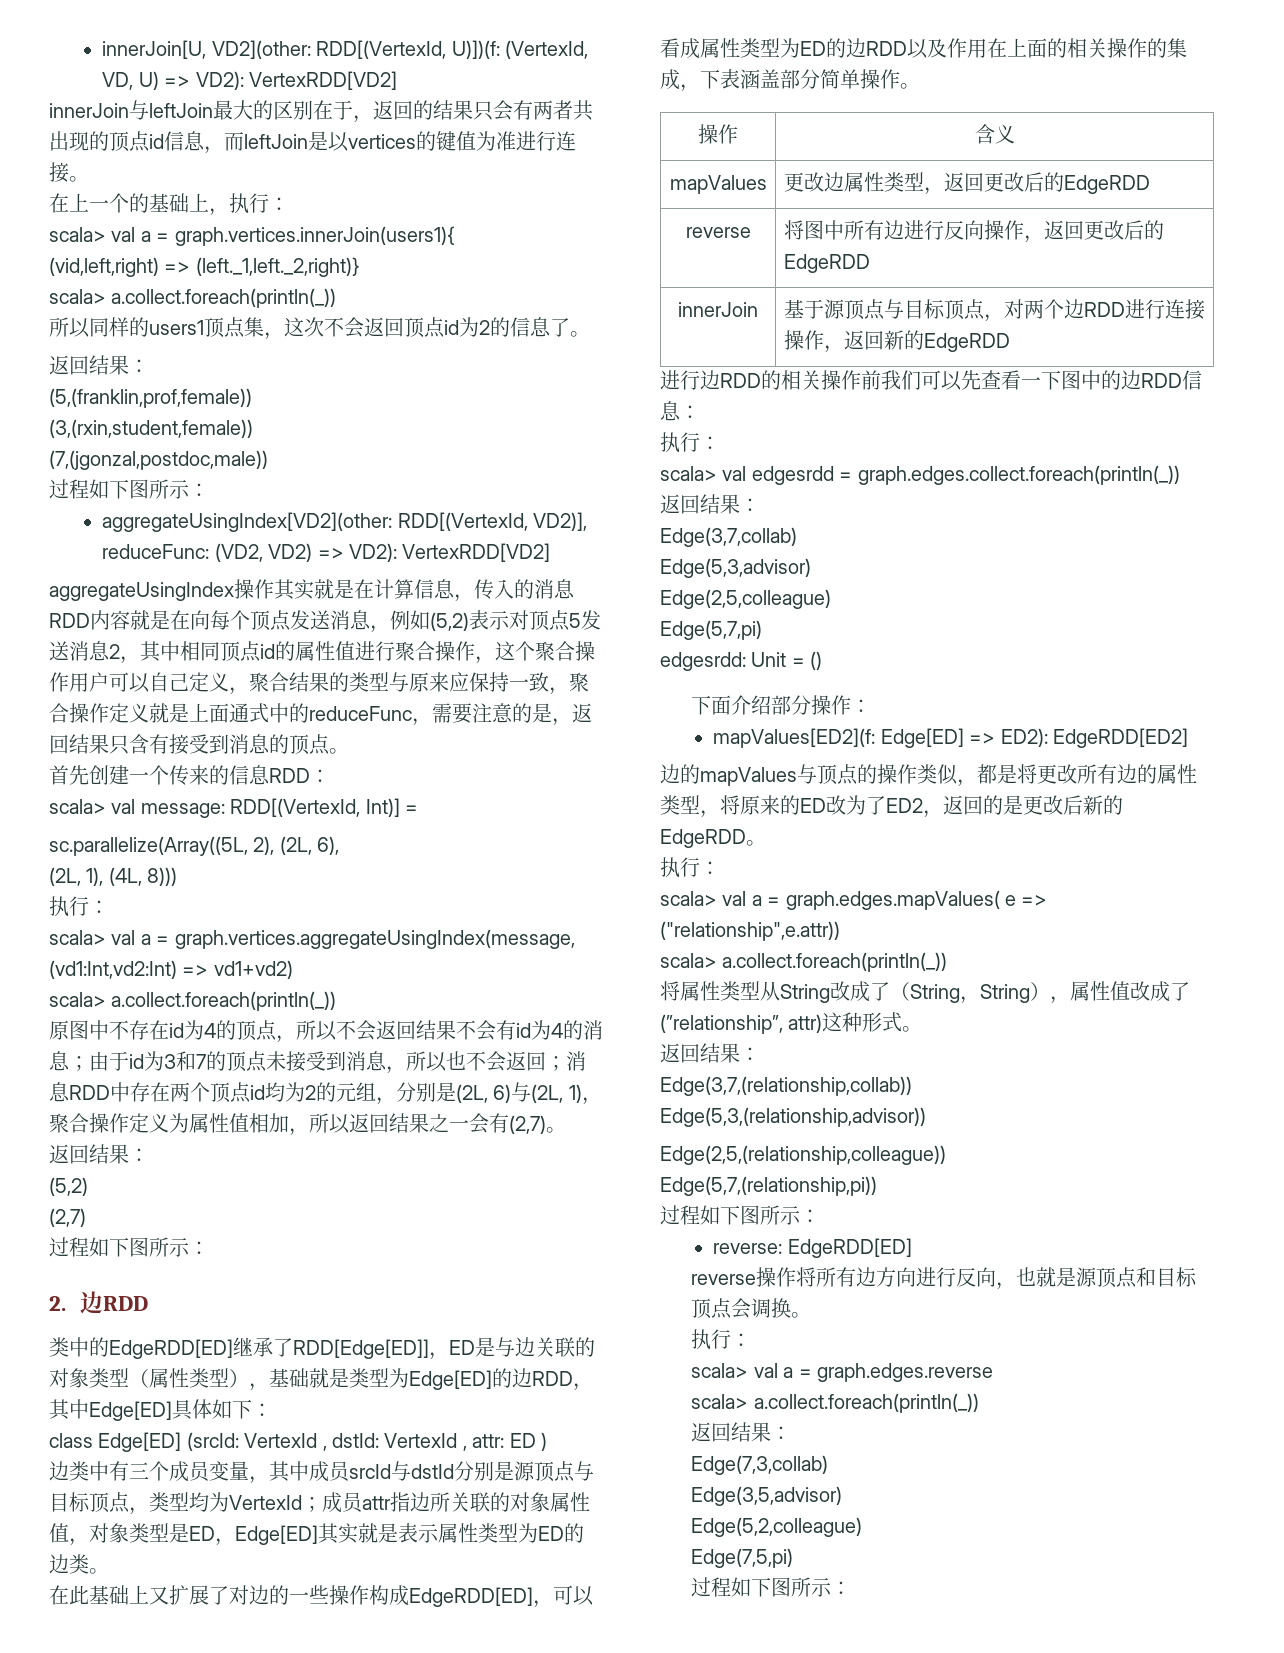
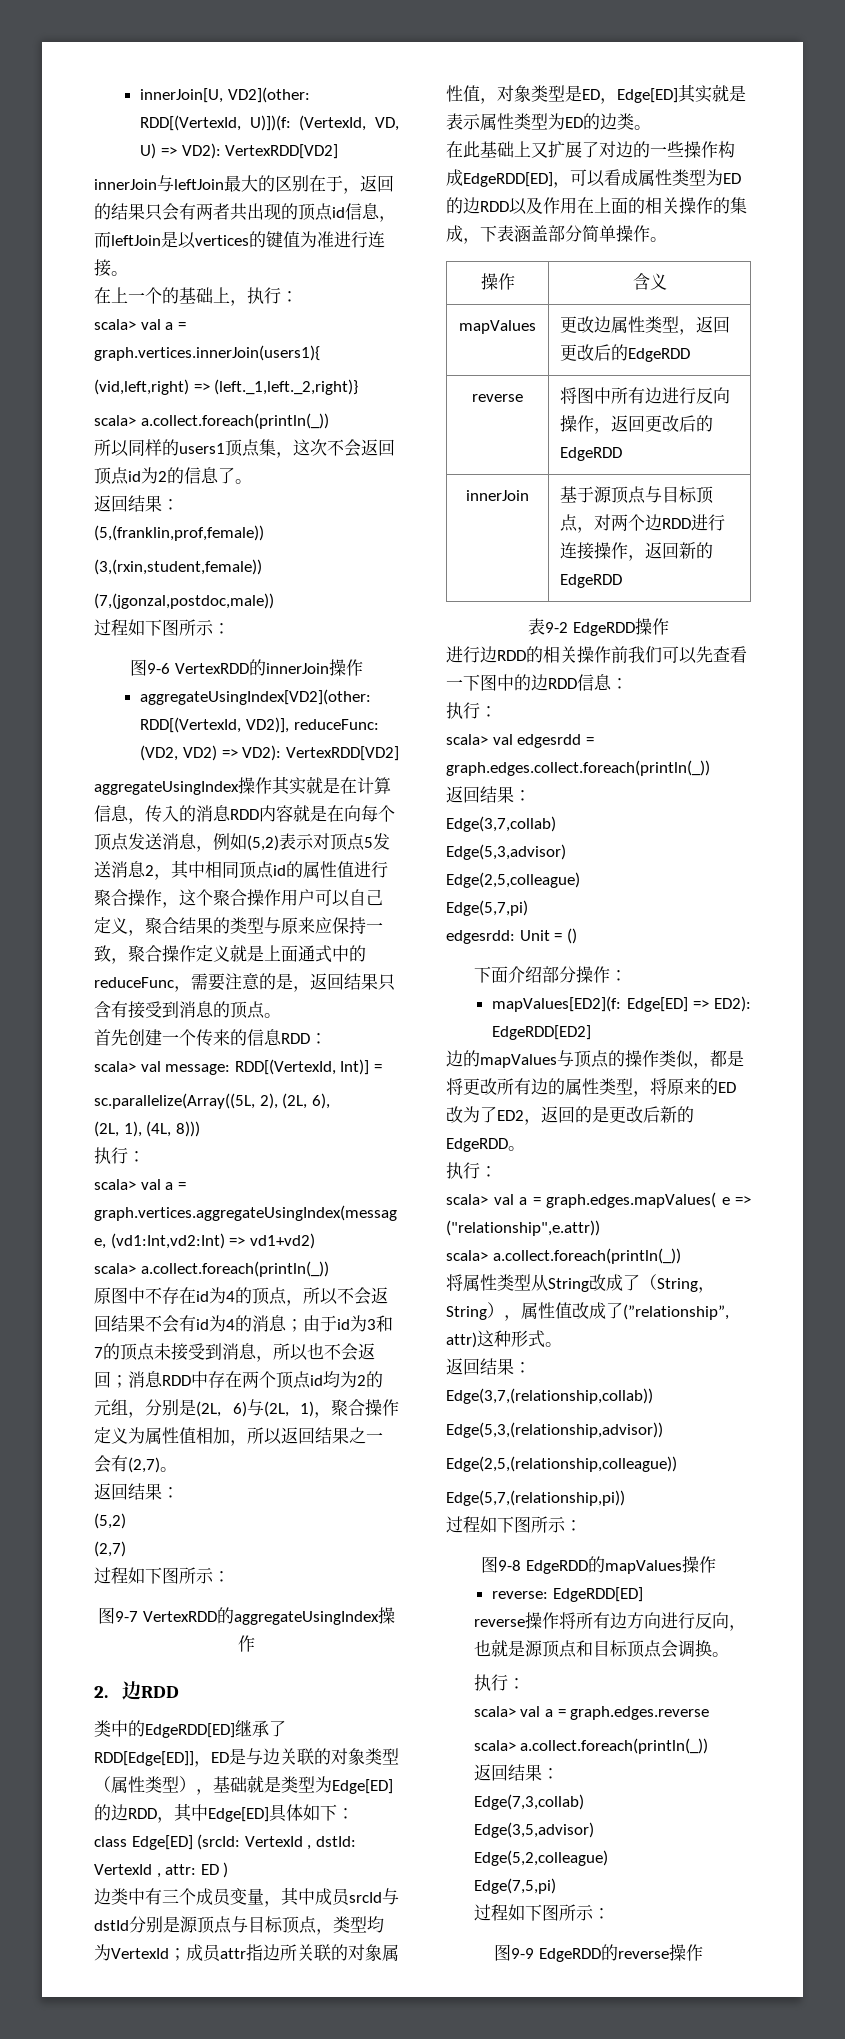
+ 图9-6 VertexRDD的innerJoin操作
+ 图9-7 VertexRDD的aggregateUsingIndex操作
+ 表9-2 EdgeRDD操作
+ 图9-8 EdgeRDD的mapValues操作
+ 图9-9 EdgeRDD的reverse操作

